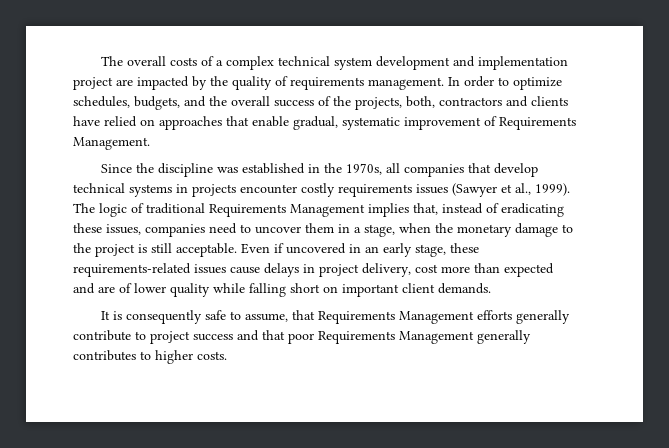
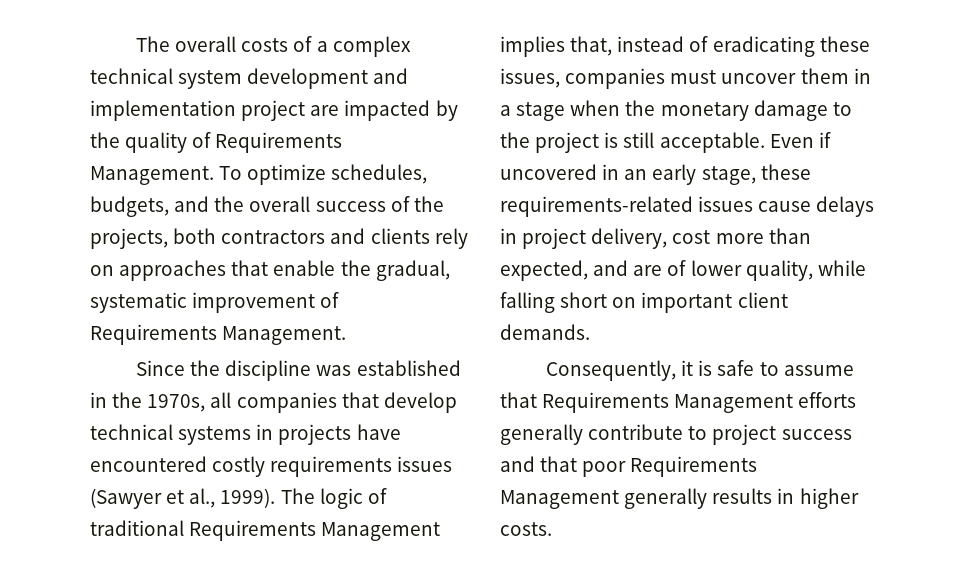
- The overall costs of a complex technical system development and implementation project are impacted by the quality of requirements management. In order to optimize schedules, budgets, and the overall success of the projects, both, contractors and clients have relied on approaches that enable gradual, systematic improvement of Requirements Management.
+ The overall costs of a complex technical system development and implementation project are impacted by the quality of Requirements Management. To optimize schedules, budgets, and the overall success of the projects, both contractors and clients rely on approaches that enable the gradual, systematic improvement of Requirements Management.
- Since the discipline was established in the 1970s, all companies that develop technical systems in projects encounter costly requirements issues (Sawyer et al., 1999).
+ Since the discipline was established in the 1970s, all companies that develop technical systems in projects have encountered costly requirements issues (Sawyer et al., 1999).
- The logic of traditional Requirements Management implies that, instead of eradicating these issues, companies need to uncover them in a stage, when the monetary damage to the project is still acceptable.
+ The logic of traditional Requirements Management implies that, instead of eradicating these issues, companies must uncover them in a stage when the monetary damage to the project is still acceptable.
- Even if uncovered in an early stage, these requirements-related issues cause delays in project delivery, cost more than expected and are of lower quality while falling short on important client demands.
+ Even if uncovered in an early stage, these requirements-related issues cause delays in project delivery, cost more than expected, and are of lower quality, while falling short on important client demands.
- It is consequently safe to assume, that Requirements Management efforts generally contribute to project success and that poor Requirements Management generally contributes to higher costs.
+ Consequently, it is safe to assume that Requirements Management efforts generally contribute to project success and that poor Requirements Management generally results in higher costs.

